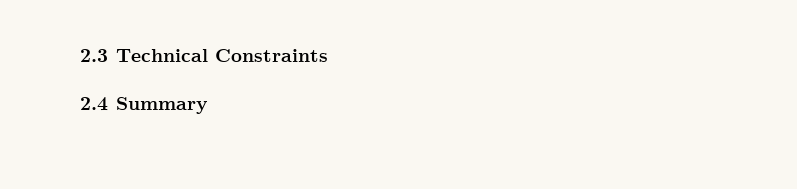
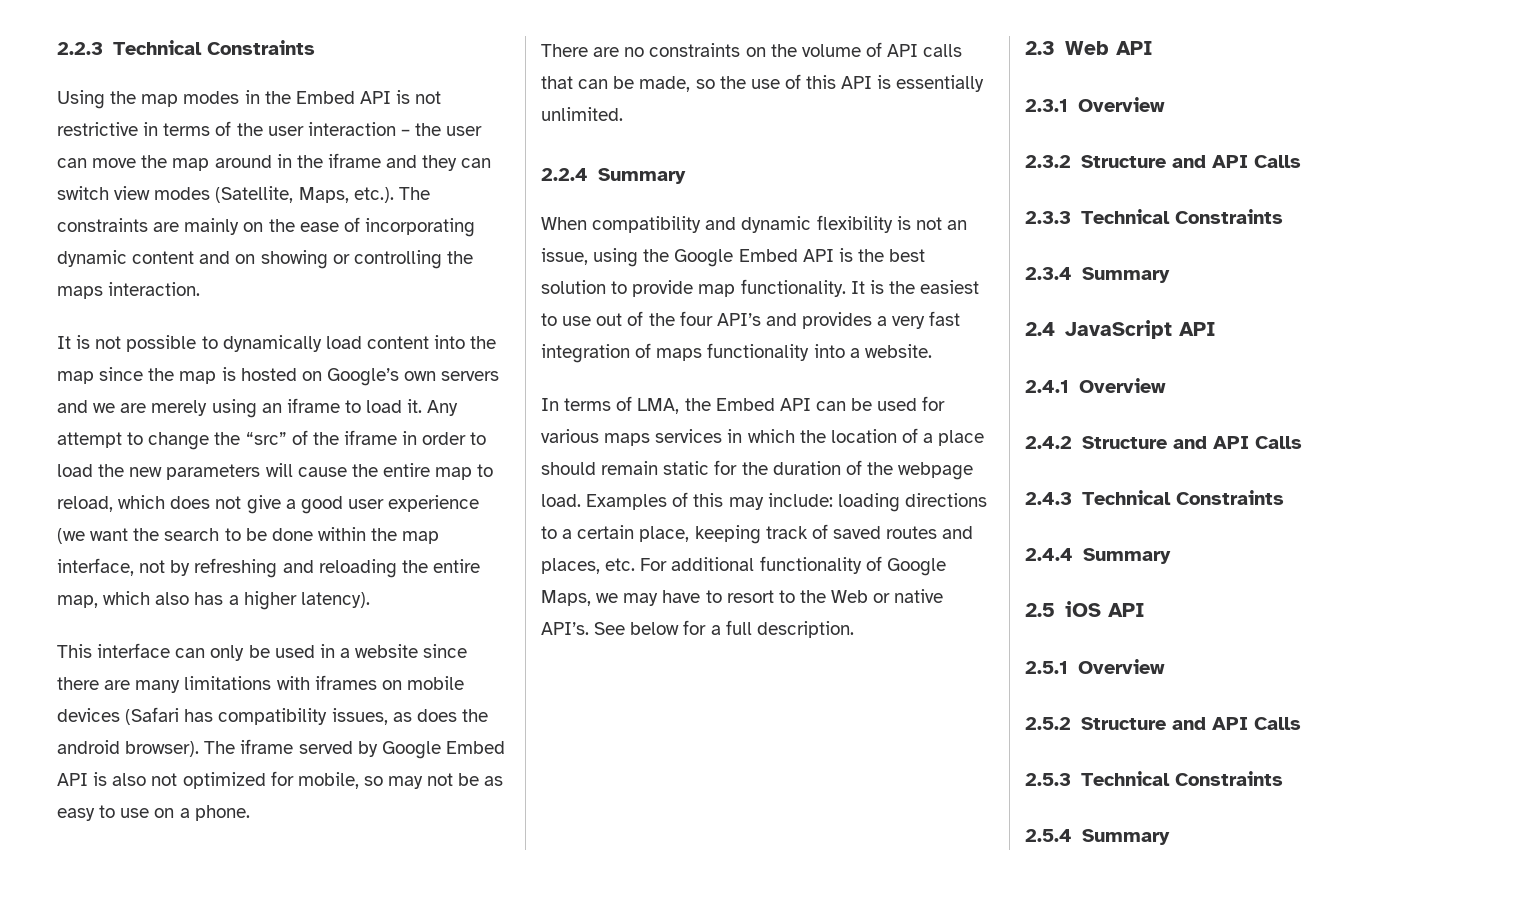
- 2.3 Technical Constraints
- 2.4 Summary
+ 2.2.3 Technical Constraints
+ Using the map modes in the Embed API is not restrictive in terms of the user interaction – the user can move the map around in the iframe and they can switch view modes (Satellite, Maps, etc.). The constraints are mainly on the ease of incorporating dynamic content and on showing or controlling the maps interaction.
+ It is not possible to dynamically load content into the map since the map is hosted on Google’s own servers and we are merely using an iframe to load it. Any attempt to change the “src” of the iframe in order to load the new parameters will cause the entire map to reload, which does not give a good user experience (we want the search to be done within the map interface, not by refreshing and reloading the entire map, which also has a higher latency).
+ This interface can only be used in a website since there are many limitations with iframes on mobile devices (Safari has compatibility issues, as does the android browser). The iframe served by Google Embed API is also not optimized for mobile, so may not be as easy to use on a phone.
+ There are no constraints on the volume of API calls that can be made, so the use of this API is essentially unlimited.
+ 2.2.4 Summary
+ When compatibility and dynamic flexibility is not an issue, using the Google Embed API is the best solution to provide map functionality. It is the easiest to use out of the four API’s and provides a very fast integration of maps functionality into a website.
+ In terms of LMA, the Embed API can be used for various maps services in which the location of a place should remain static for the duration of the webpage load. Examples of this may include: loading directions to a certain place, keeping track of saved routes and places, etc. For additional functionality of Google Maps, we may have to resort to the Web or native API’s. See below for a full description.
+ 2.3 Web API
+ 2.3.1 Overview
+ 2.3.2 Structure and API Calls
+ 2.3.3 Technical Constraints
+ 2.3.4 Summary
+ 2.4 JavaScript API
+ 2.4.1 Overview
+ 2.4.2 Structure and API Calls
+ 2.4.3 Technical Constraints
+ 2.4.4 Summary
+ 2.5 iOS API
+ 2.5.1 Overview
+ 2.5.2 Structure and API Calls
+ 2.5.3 Technical Constraints
+ 2.5.4 Summary

